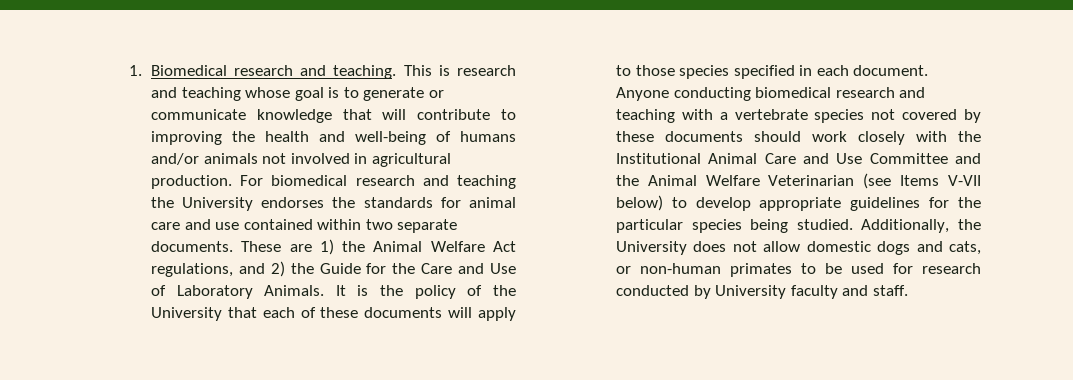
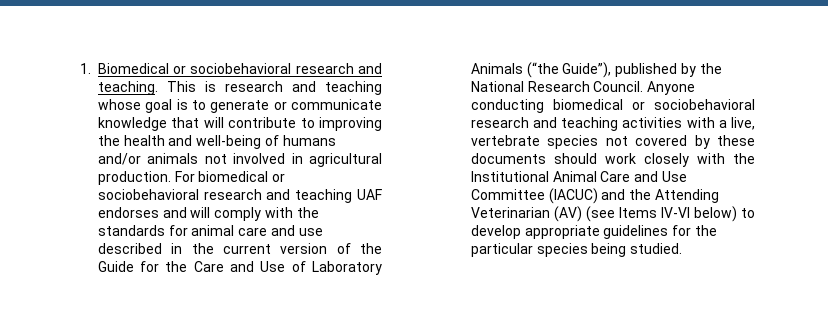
- 1. Biomedical research and teaching.
+ 1. Biomedical or sociobehavioral research and teaching.
- For biomedical research and teaching the University endorses the standards for animal care and use contained within two separate documents. These are 1) the Animal Welfare Act regulations, and 2) the Guide for the Care and Use of Laboratory Animals. It is the policy of the University that each of these documents will apply to those species specified in each document.
+ For biomedical or sociobehavioral research and teaching UAF endorses and will comply with the standards for animal care and use described in the current version of the Guide for the Care and Use of Laboratory Animals (“the Guide”), published by the National Research Council.
- Anyone conducting biomedical research and teaching with a vertebrate species not covered by these documents should work closely with the Institutional Animal Care and Use Committee and the Animal Welfare Veterinarian (see Items V-VII below) to develop appropriate guidelines for the particular species being studied. Additionally, the University does not allow domestic dogs and cats, or non-human primates to be used for research conducted by University faculty and staff.
+ Anyone conducting biomedical or sociobehavioral research and teaching activities with a live, vertebrate species not covered by these documents should work closely with the Institutional Animal Care and Use Committee (IACUC) and the Attending Veterinarian (AV) (see Items IV-VI below) to develop appropriate guidelines for the particular species being studied.

